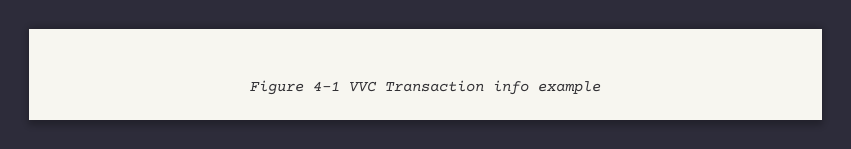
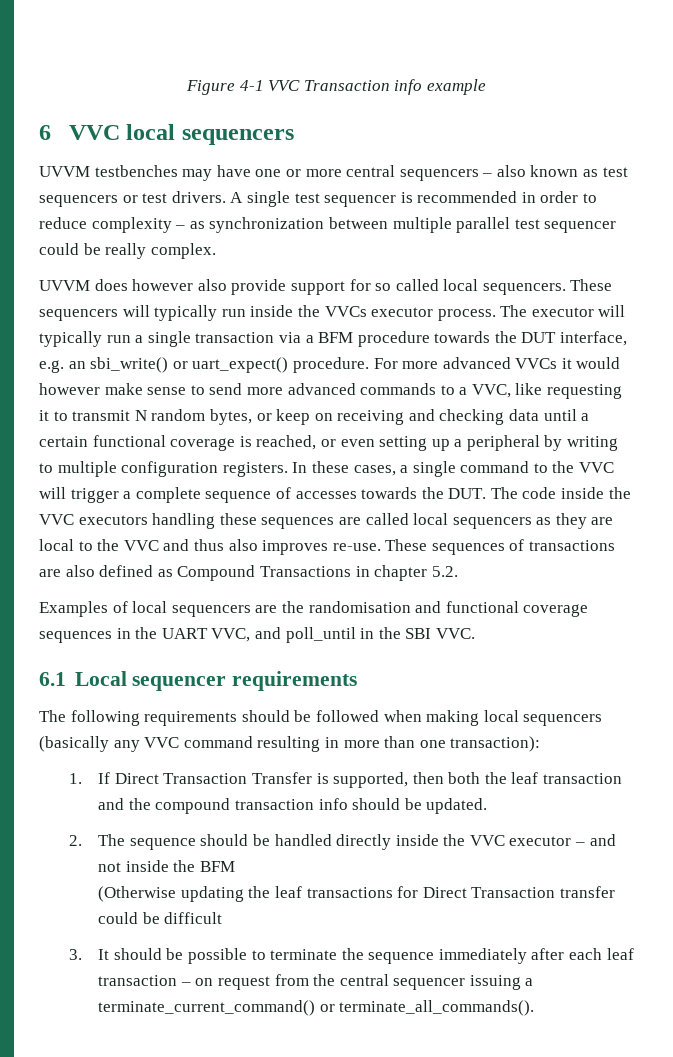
+ 6 VVC local sequencers
+ UVVM testbenches may have one or more central sequencers – also known as test sequencers or test drivers. A single test sequencer is recommended in order to reduce complexity – as synchronization between multiple parallel test sequencer could be really complex.
+ UVVM does however also provide support for so called local sequencers. These sequencers will typically run inside the VVCs executor process. The executor will typically run a single transaction via a BFM procedure towards the DUT interface, e.g. an sbi_write() or uart_expect() procedure. For more advanced VVCs it would however make sense to send more advanced commands to a VVC, like requesting it to transmit N random bytes, or keep on receiving and checking data until a certain functional coverage is reached, or even setting up a peripheral by writing to multiple configuration registers. In these cases, a single command to the VVC will trigger a complete sequence of accesses towards the DUT. The code inside the VVC executors handling these sequences are called local sequencers as they are local to the VVC and thus also improves re-use. These sequences of transactions are also defined as Compound Transactions in chapter 5.2.
+ Examples of local sequencers are the randomisation and functional coverage sequences in the UART VVC, and poll_until in the SBI VVC.
+ 6.1 Local sequencer requirements
+ The following requirements should be followed when making local sequencers (basically any VVC command resulting in more than one transaction):
+ 1. If Direct Transaction Transfer is supported, then both the leaf transaction and the compound transaction info should be updated.
+ 2. The sequence should be handled directly inside the VVC executor – and not inside the BFM
+ (Otherwise updating the leaf transactions for Direct Transaction transfer could be difficult
+ 3. It should be possible to terminate the sequence immediately after each leaf transaction – on request from the central sequencer issuing a terminate_current_command() or terminate_all_commands().

